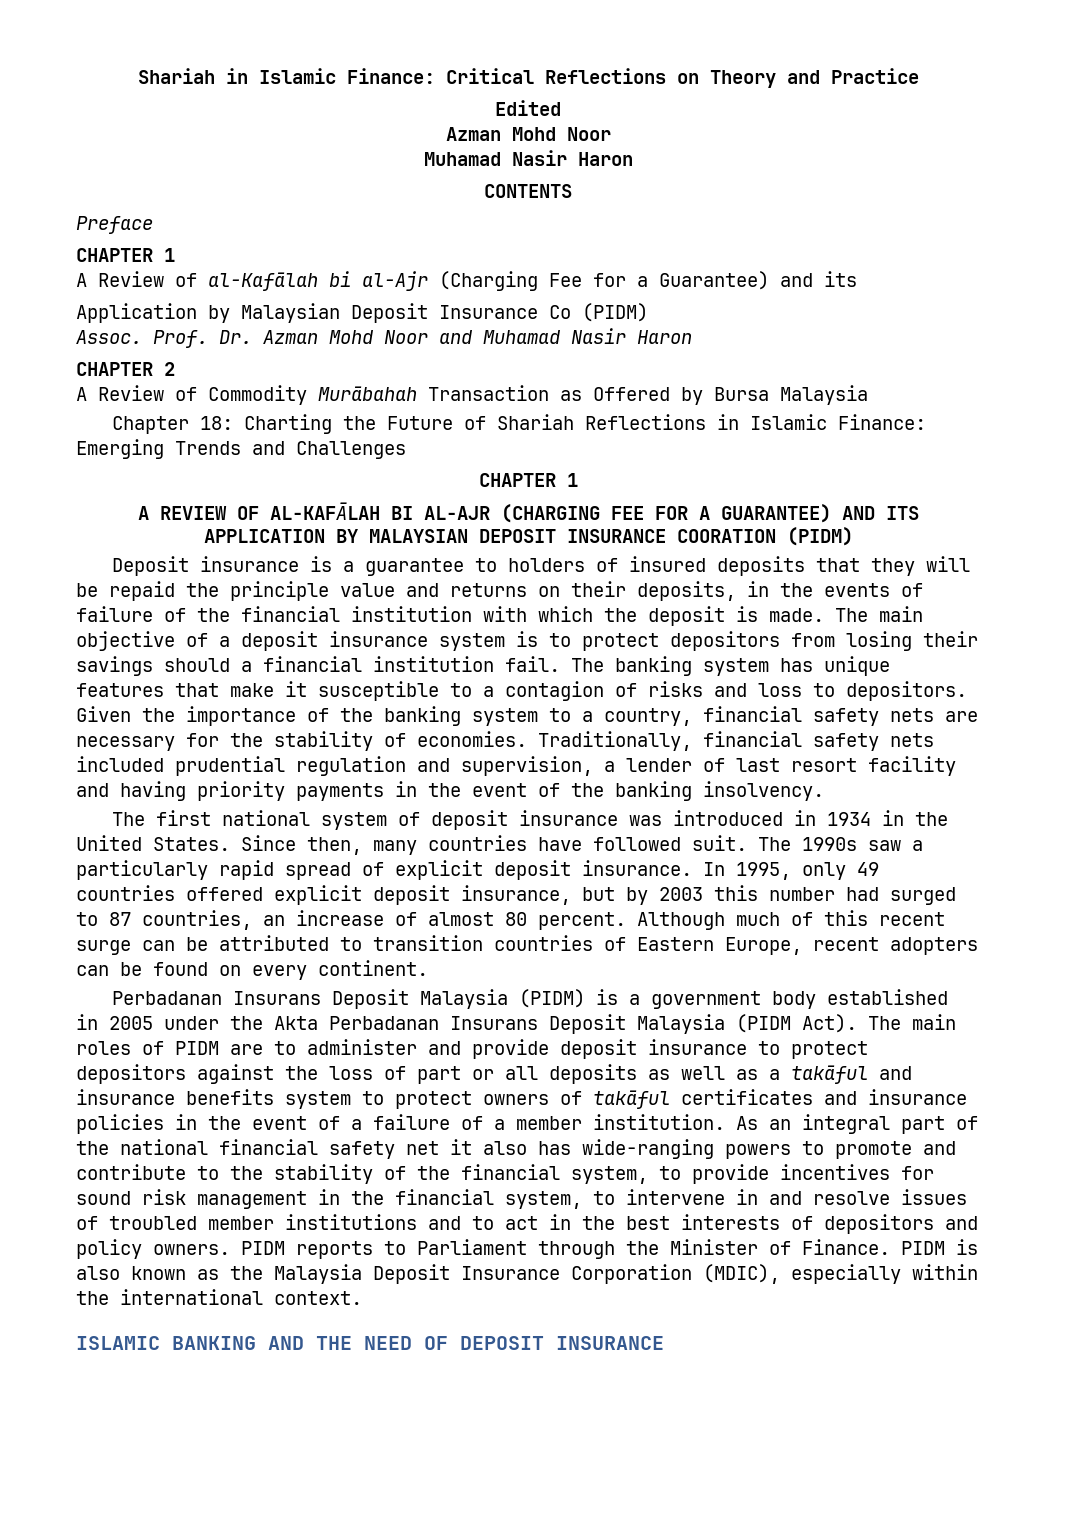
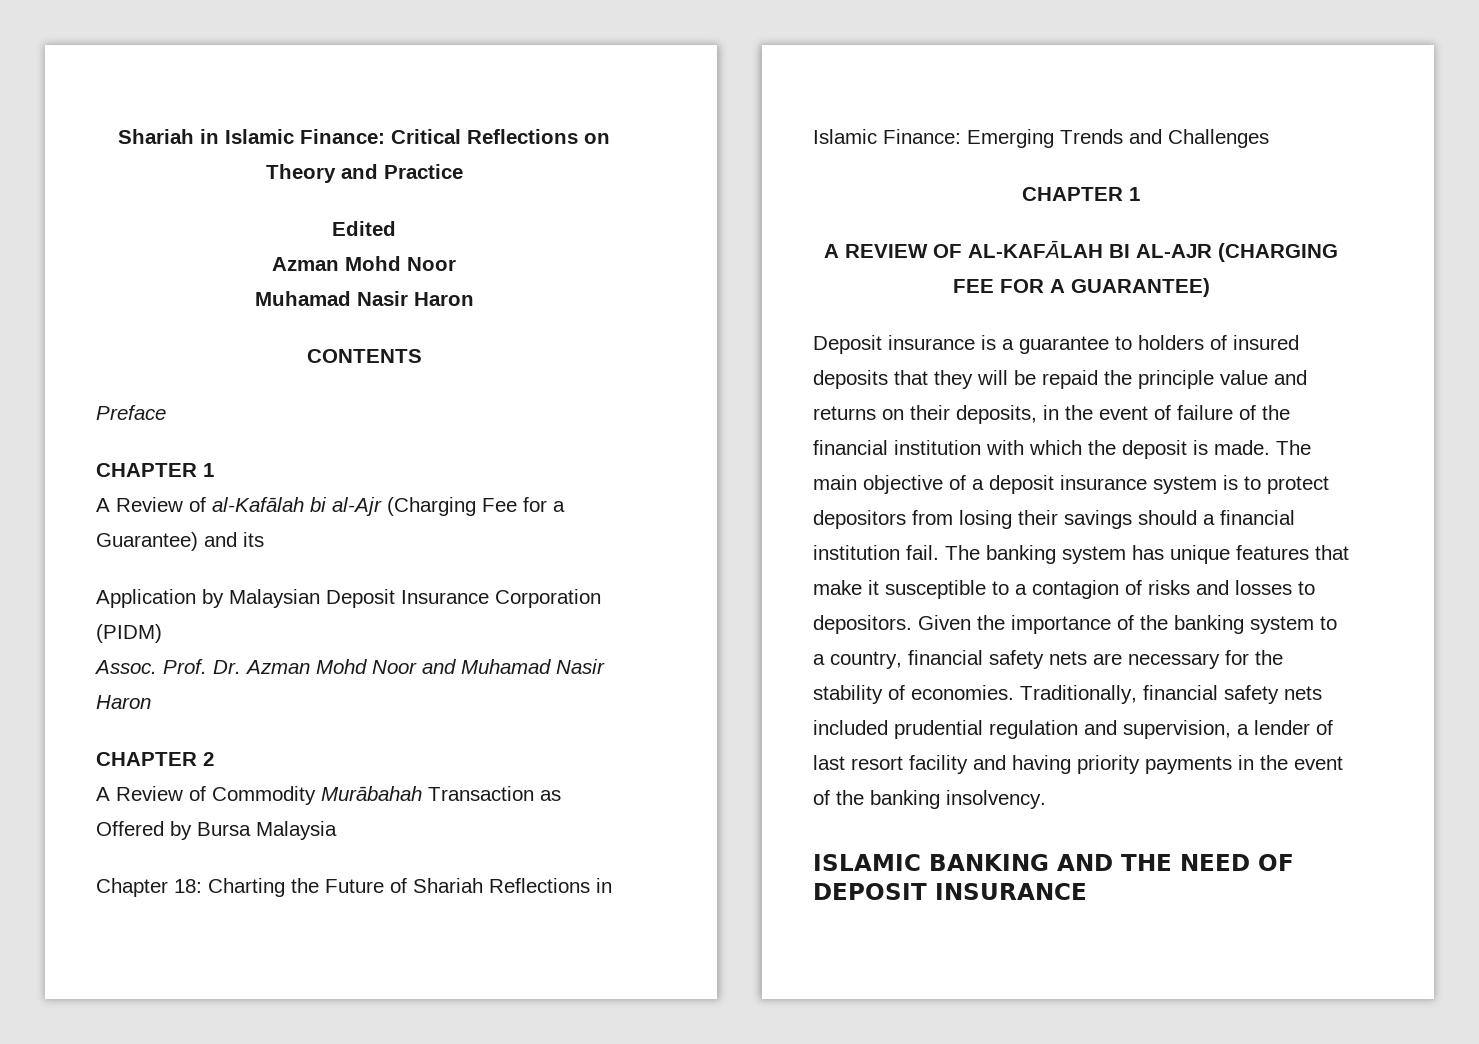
- Application by Malaysian Deposit Insurance Co (PIDM)
+ Application by Malaysian Deposit Insurance Corporation (PIDM)
- A REVIEW OF AL-KAFĀLAH BI AL-AJR (CHARGING FEE FOR A GUARANTEE) AND ITS APPLICATION BY MALAYSIAN DEPOSIT INSURANCE COORATION (PIDM)
+ A REVIEW OF AL-KAFĀLAH BI AL-AJR (CHARGING FEE FOR A GUARANTEE)
- Deposit insurance is a guarantee to holders of insured deposits that they will be repaid the principle value and returns on their deposits, in the events of failure of the financial institution with which the deposit is made.
+ Deposit insurance is a guarantee to holders of insured deposits that they will be repaid the principle value and returns on their deposits, in the event of failure of the financial institution with which the deposit is made.
- The banking system has unique features that make it susceptible to a contagion of risks and loss to depositors.
+ The banking system has unique features that make it susceptible to a contagion of risks and losses to depositors.
- The first national system of deposit insurance was introduced in 1934 in the United States. Since then, many countries have followed suit. The 1990s saw a particularly rapid spread of explicit deposit insurance. In 1995, only 49 countries offered explicit deposit insurance, but by 2003 this number had surged to 87 countries, an increase of almost 80 percent. Although much of this recent surge can be attributed to transition countries of Eastern Europe, recent adopters can be found on every continent.
- Perbadanan Insurans Deposit Malaysia (PIDM) is a government body established in 2005 under the Akta Perbadanan Insurans Deposit Malaysia (PIDM Act). The main roles of PIDM are to administer and provide deposit insurance to protect depositors against the loss of part or all deposits as well as a takāful and insurance benefits system to protect owners of takāful certificates and insurance policies in the event of a failure of a member institution. As an integral part of the national financial safety net it also has wide-ranging powers to promote and contribute to the stability of the financial system, to provide incentives for sound risk management in the financial system, to intervene in and resolve issues of troubled member institutions and to act in the best interests of depositors and policy owners. PIDM reports to Parliament through the Minister of Finance. PIDM is also known as the Malaysia Deposit Insurance Corporation (MDIC), especially within the international context.

